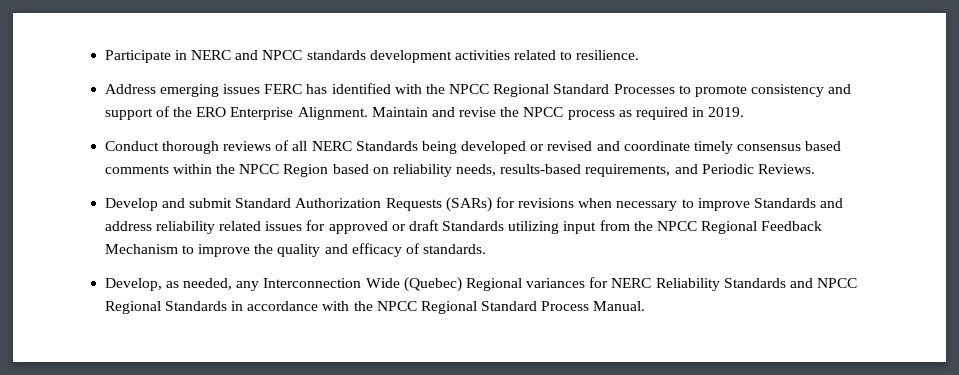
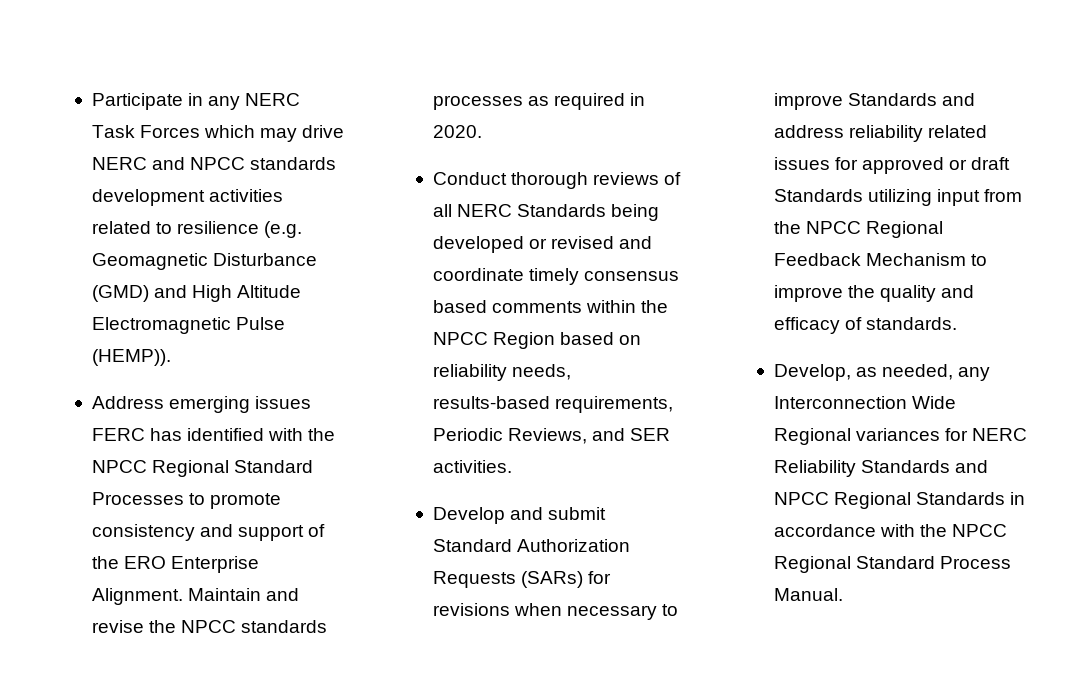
- Participate in NERC and NPCC standards development activities related to resilience.
+ Participate in any NERC Task Forces which may drive NERC and NPCC standards development activities related to resilience (e.g. Geomagnetic Disturbance (GMD) and High Altitude Electromagnetic Pulse (HEMP)).
- Maintain and revise the NPCC process as required in 2019.
+ Maintain and revise the NPCC standards processes as required in 2020.
- Conduct thorough reviews of all NERC Standards being developed or revised and coordinate timely consensus based comments within the NPCC Region based on reliability needs, results-based requirements, and Periodic Reviews.
+ Conduct thorough reviews of all NERC Standards being developed or revised and coordinate timely consensus based comments within the NPCC Region based on reliability needs, results-based requirements, Periodic Reviews, and SER activities.
- Develop, as needed, any Interconnection Wide (Quebec) Regional variances for NERC Reliability Standards and NPCC Regional Standards in accordance with the NPCC Regional Standard Process Manual.
+ Develop, as needed, any Interconnection Wide Regional variances for NERC Reliability Standards and NPCC Regional Standards in accordance with the NPCC Regional Standard Process Manual.

